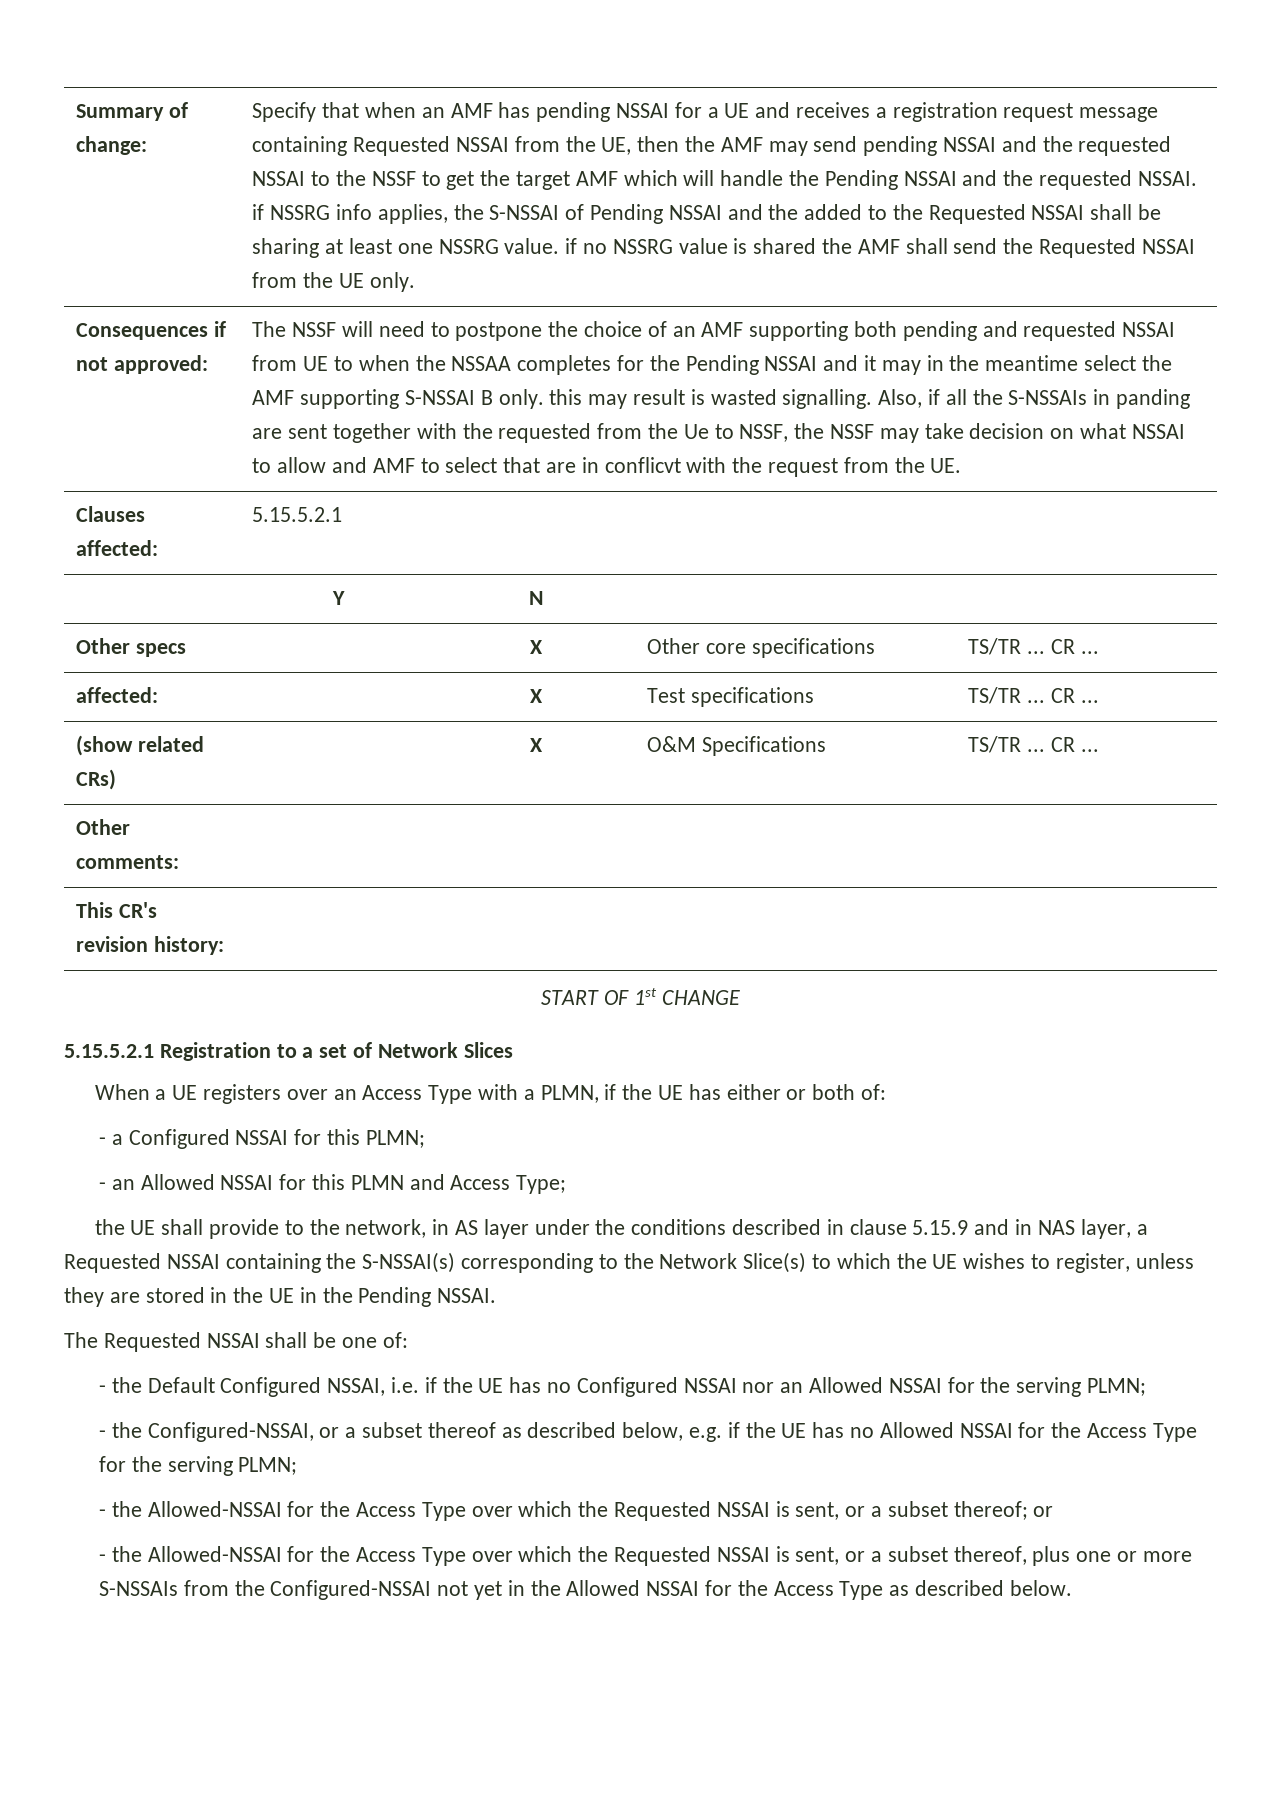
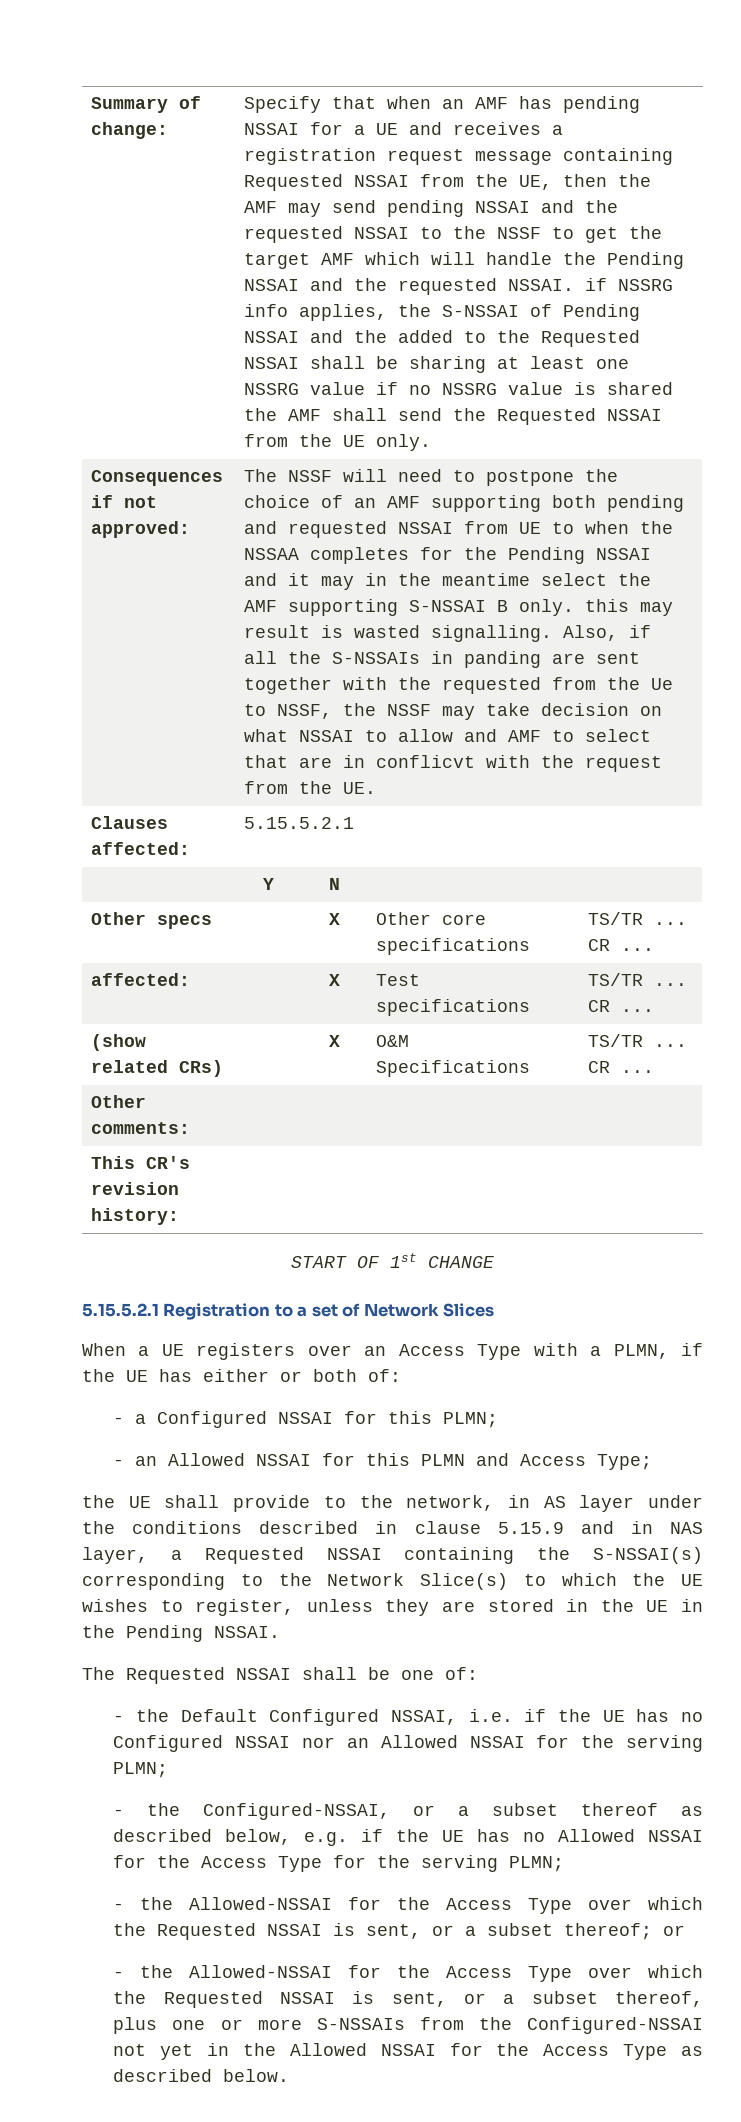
- Specify that when an AMF has pending NSSAI for a UE and receives a registration request message containing Requested NSSAI from the UE, then the AMF may send pending NSSAI and the requested NSSAI to the NSSF to get the target AMF which will handle the Pending NSSAI and the requested NSSAI. if NSSRG info applies, the S-NSSAI of Pending NSSAI and the added to the Requested NSSAI shall be sharing at least one NSSRG value. if no NSSRG value is shared the AMF shall send the Requested NSSAI from the UE only.
+ Specify that when an AMF has pending NSSAI for a UE and receives a registration request message containing Requested NSSAI from the UE, then the AMF may send pending NSSAI and the requested NSSAI to the NSSF to get the target AMF which will handle the Pending NSSAI and the requested NSSAI. if NSSRG info applies, the S-NSSAI of Pending NSSAI and the added to the Requested NSSAI shall be sharing at least one NSSRG value if no NSSRG value is shared the AMF shall send the Requested NSSAI from the UE only.

